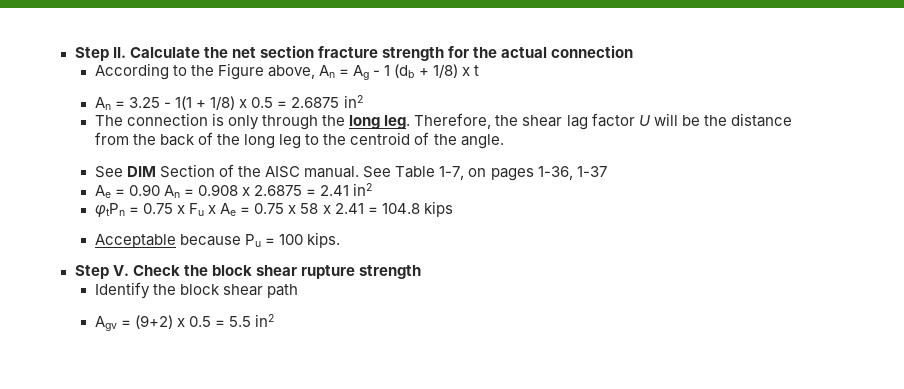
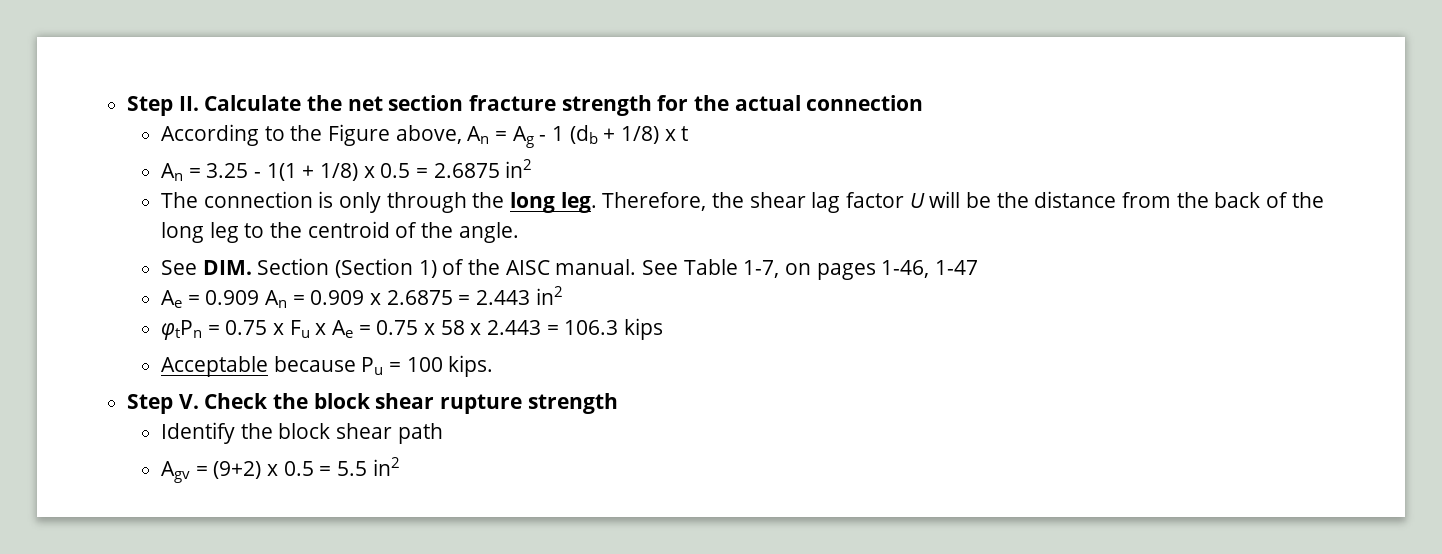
- See DIM Section of the AISC manual.
+ See DIM. Section (Section 1) of the AISC manual.
- See Table 1-7, on pages 1-36, 1-37
- Ae = 0.90 An = 0.908 x 2.6875 = 2.41 in2
+ See Table 1-7, on pages 1-46, 1-47
+ Ae = 0.909 An = 0.909 x 2.6875 = 2.443 in2
- φtPn = 0.75 x Fu x Ae = 0.75 x 58 x 2.41 = 104.8 kips
+ φtPn = 0.75 x Fu x Ae = 0.75 x 58 x 2.443 = 106.3 kips

